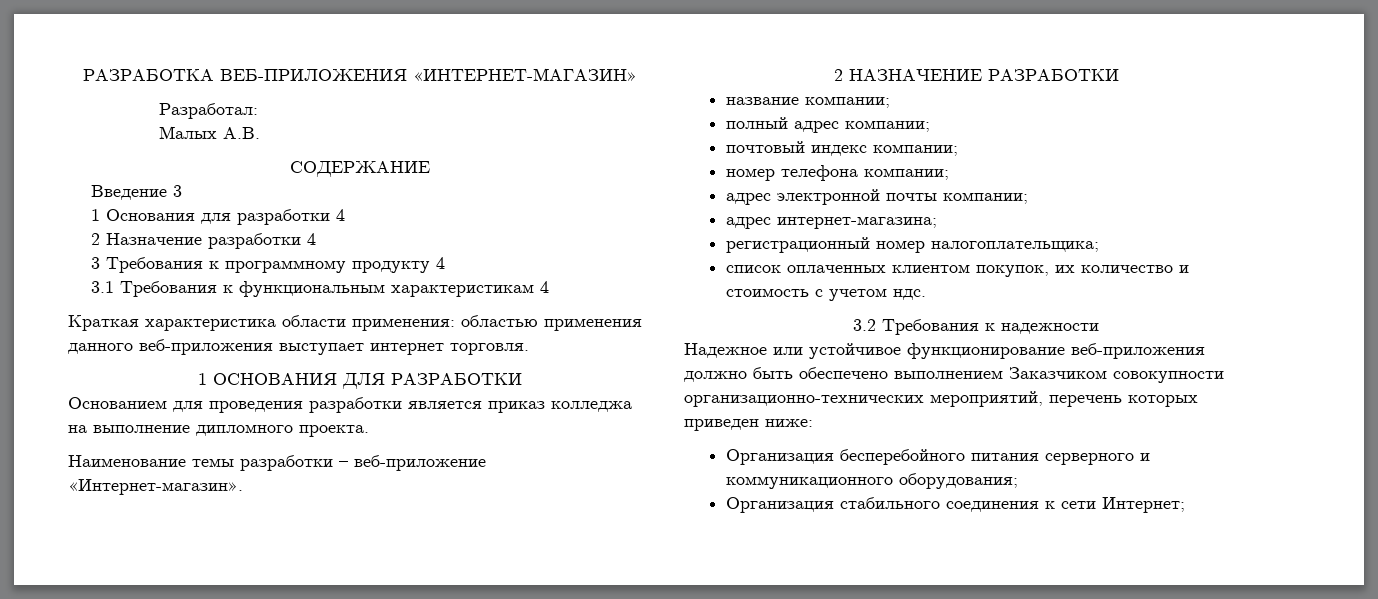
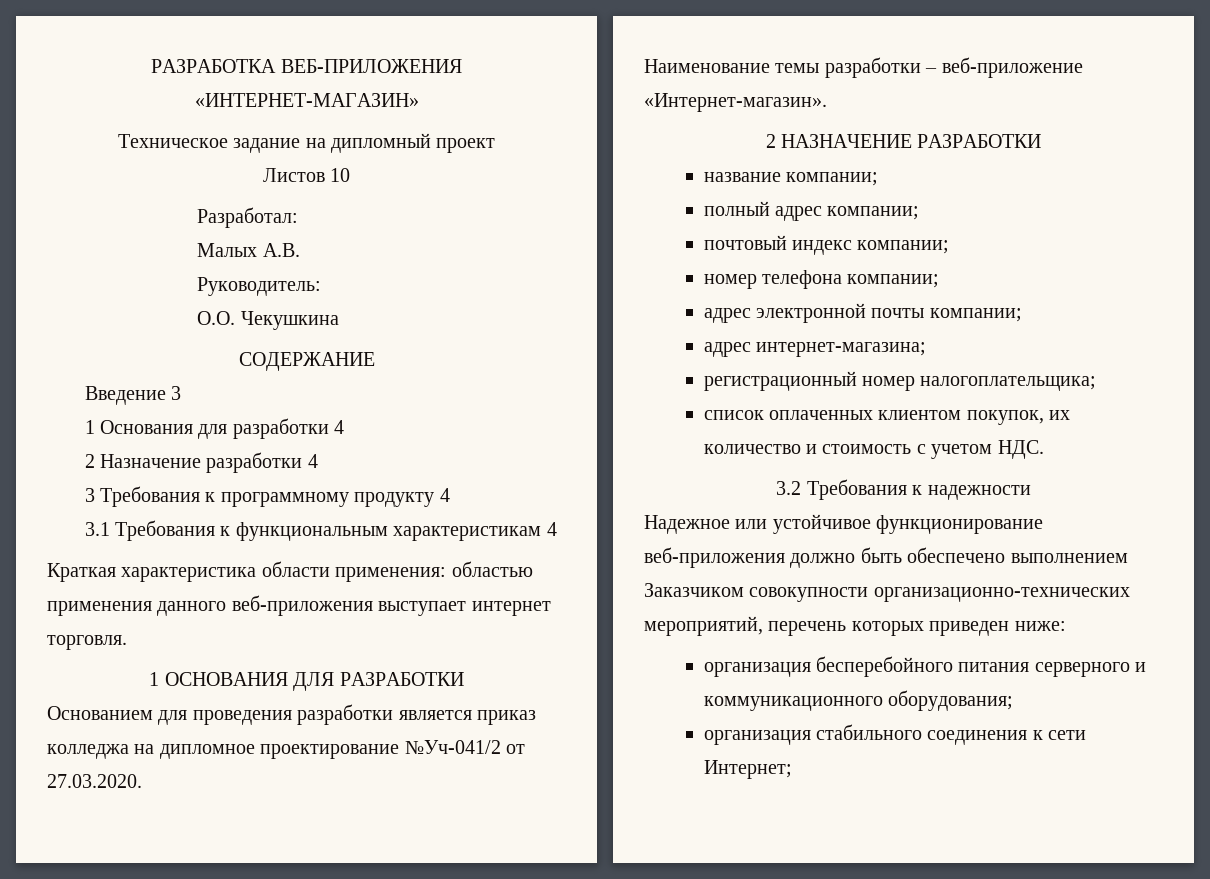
+ Техническое задание на дипломный проект
+ Листов 10
+ Руководитель:
+ О.О. Чекушкина
- Основанием для проведения разработки является приказ колледжа на выполнение дипломного проекта.
+ Основанием для проведения разработки является приказ колледжа на дипломное проектирование №Уч-041/2 от 27.03.2020.
- список оплаченных клиентом покупок, их количество и стоимость с учетом ндс.
+ список оплаченных клиентом покупок, их количество и стоимость с учетом НДС.
- Организация бесперебойного питания серверного и коммуникационного оборудования;
+ организация бесперебойного питания серверного и коммуникационного оборудования;
- Организация стабильного соединения к сети Интернет;
+ организация стабильного соединения к сети Интернет;

